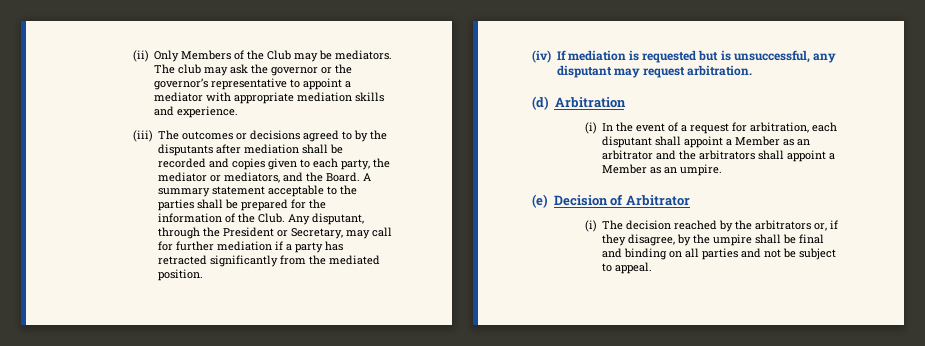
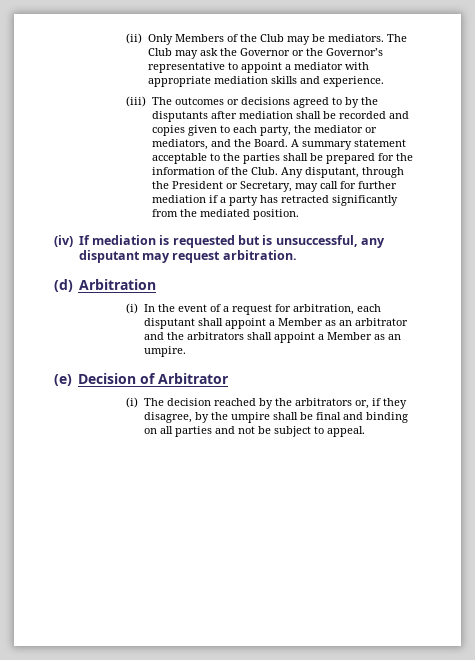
- The club may ask the governor or the governor’s representative to appoint a mediator with appropriate mediation skills and experience.
+ The Club may ask the Governor or the Governor’s representative to appoint a mediator with appropriate mediation skills and experience.

